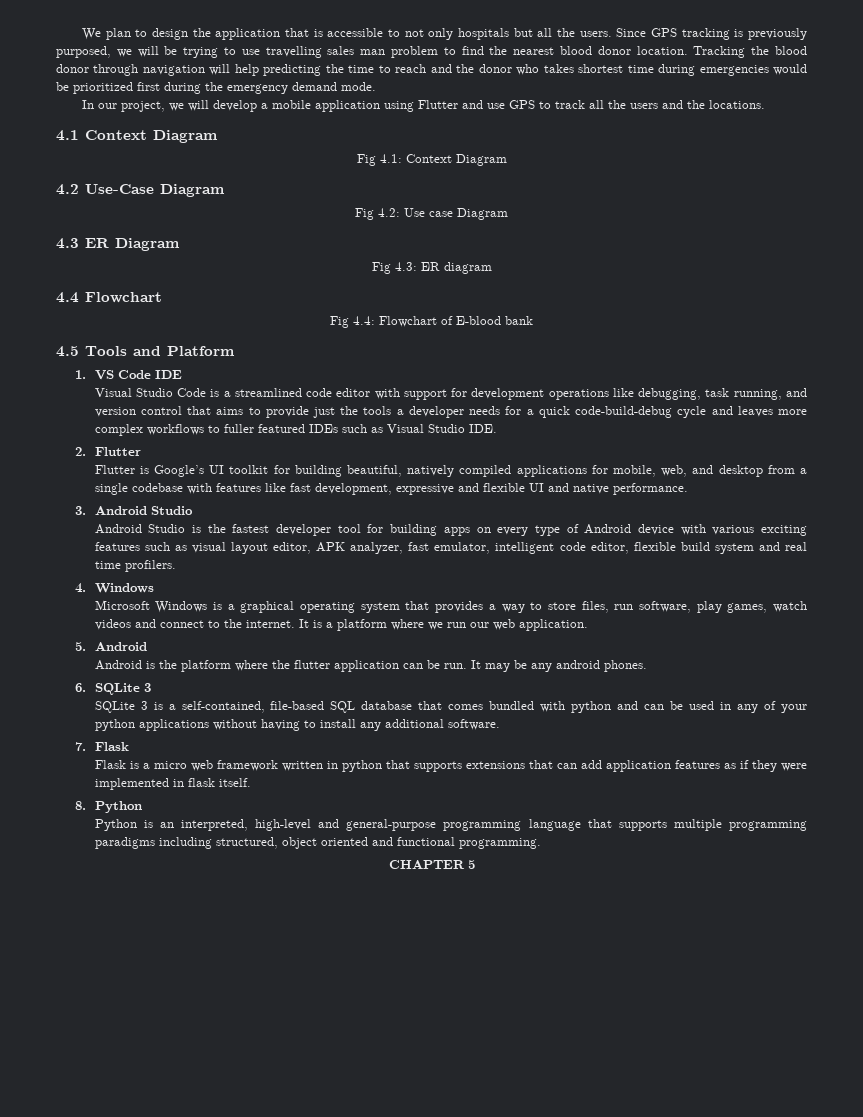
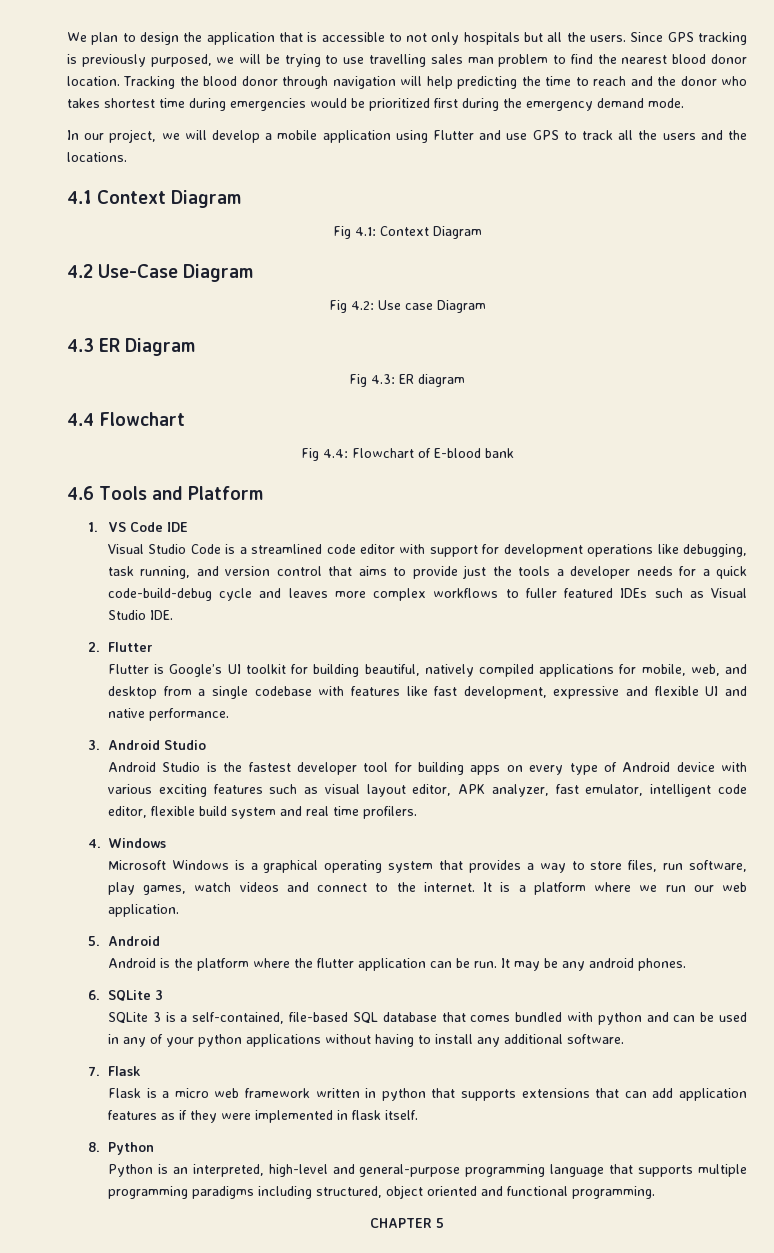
- 4.5 Tools and Platform
+ 4.6 Tools and Platform

